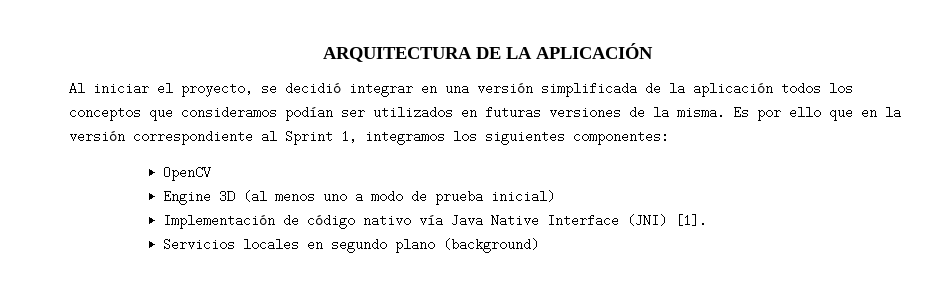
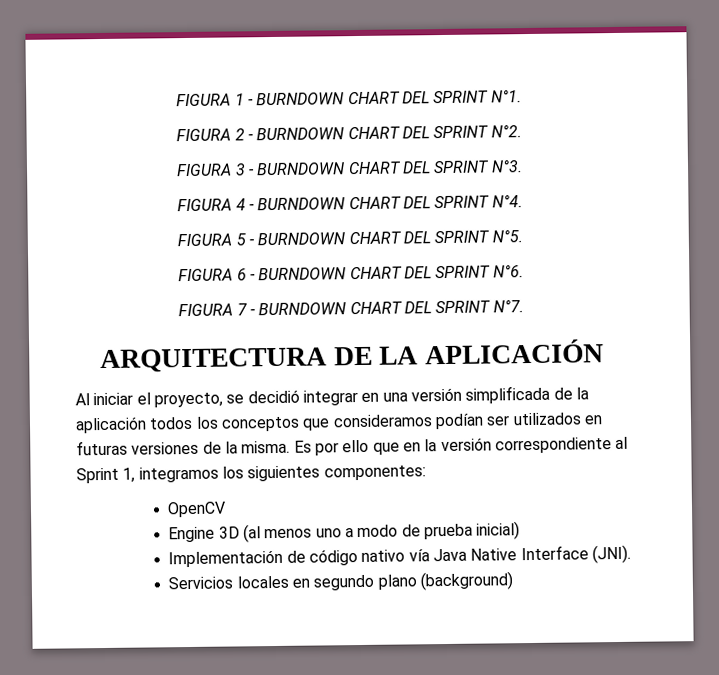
+ FIGURA 1 - BURNDOWN CHART DEL SPRINT N°1.
+ FIGURA 2 - BURNDOWN CHART DEL SPRINT N°2.
+ FIGURA 3 - BURNDOWN CHART DEL SPRINT N°3.
+ FIGURA 4 - BURNDOWN CHART DEL SPRINT N°4.
+ FIGURA 5 - BURNDOWN CHART DEL SPRINT N°5.
+ FIGURA 6 - BURNDOWN CHART DEL SPRINT N°6.
+ FIGURA 7 - BURNDOWN CHART DEL SPRINT N°7.
- Implementación de código nativo vía Java Native Interface (JNI) [1].
+ Implementación de código nativo vía Java Native Interface (JNI).

